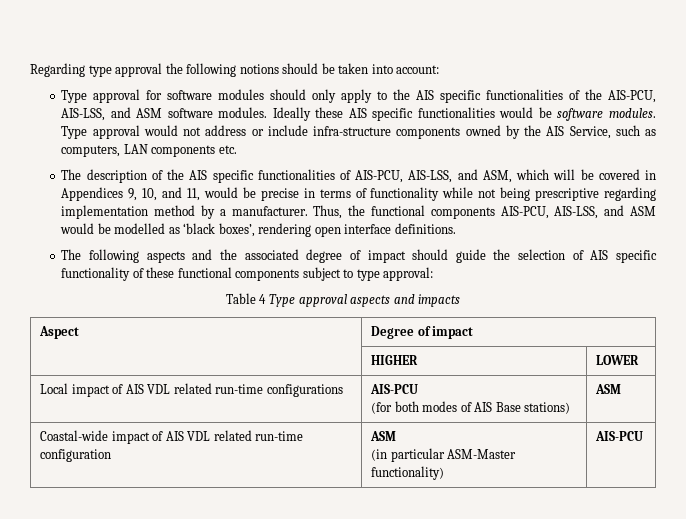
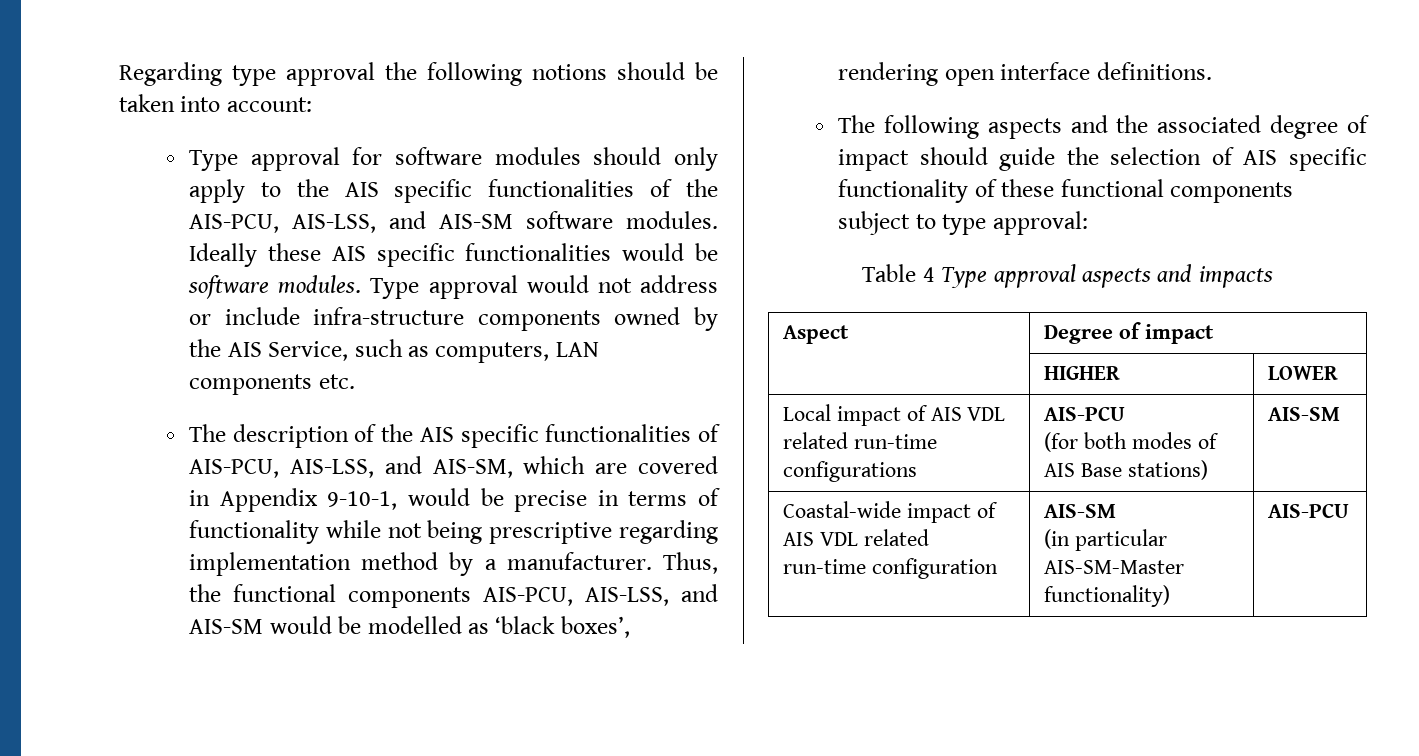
- Type approval for software modules should only apply to the AIS specific functionalities of the AIS-PCU, AIS-LSS, and ASM software modules.
+ Type approval for software modules should only apply to the AIS specific functionalities of the AIS-PCU, AIS-LSS, and AIS-SM software modules.
- The description of the AIS specific functionalities of AIS-PCU, AIS-LSS, and ASM, which will be covered in Appendices 9, 10, and 11, would be precise in terms of functionality while not being prescriptive regarding implementation method by a manufacturer.
+ The description of the AIS specific functionalities of AIS-PCU, AIS-LSS, and AIS-SM, which are covered in Appendix 9-10-1, would be precise in terms of functionality while not being prescriptive regarding implementation method by a manufacturer.
- Thus, the functional components AIS-PCU, AIS-LSS, and ASM would be modelled as ‘black boxes’, rendering open interface definitions.
+ Thus, the functional components AIS-PCU, AIS-LSS, and AIS-SM would be modelled as ‘black boxes’, rendering open interface definitions.
  Local impact of AIS VDL related run-time configurations | AIS-PCU
- (for both modes of AIS Base stations) | ASM
+ (for both modes of AIS Base stations) | AIS-SM
- Coastal-wide impact of AIS VDL related run-time configuration | ASM
- (in particular ASM-Master functionality) | AIS-PCU
+ Coastal-wide impact of AIS VDL related run-time configuration | AIS-SM
+ (in particular AIS-SM-Master functionality) | AIS-PCU

